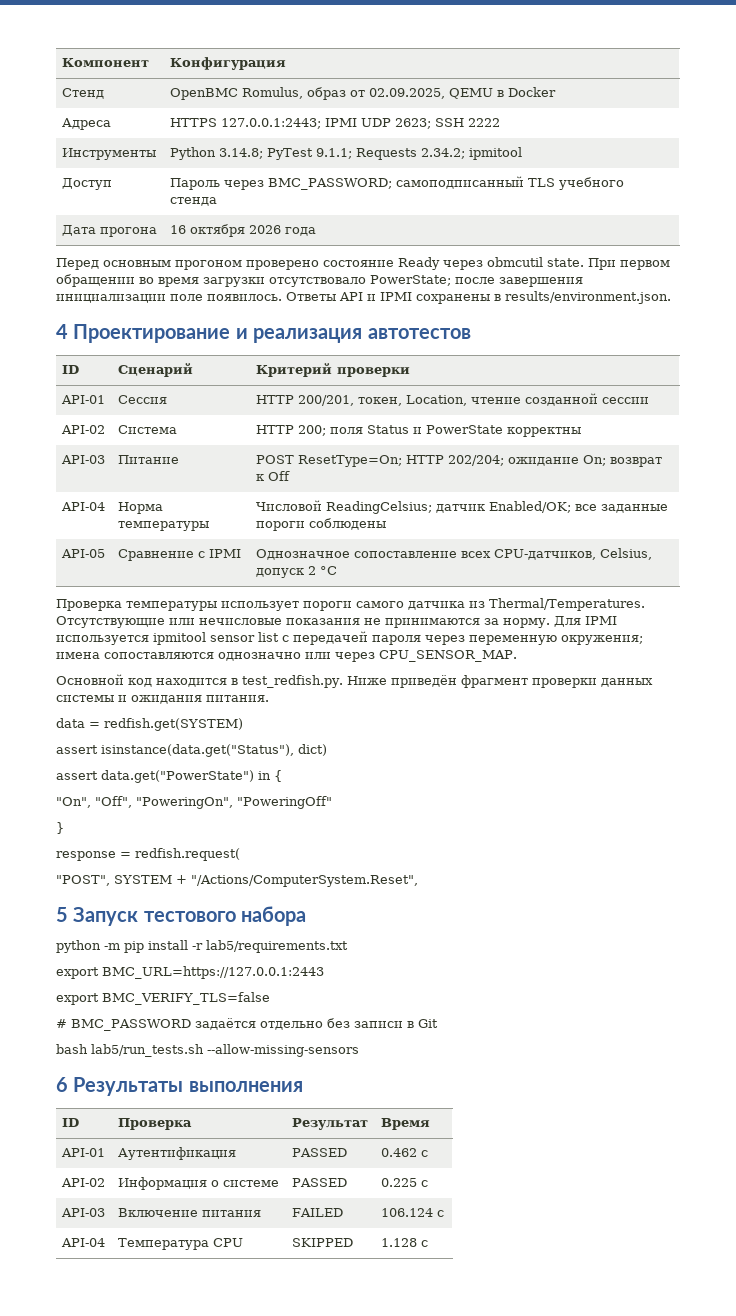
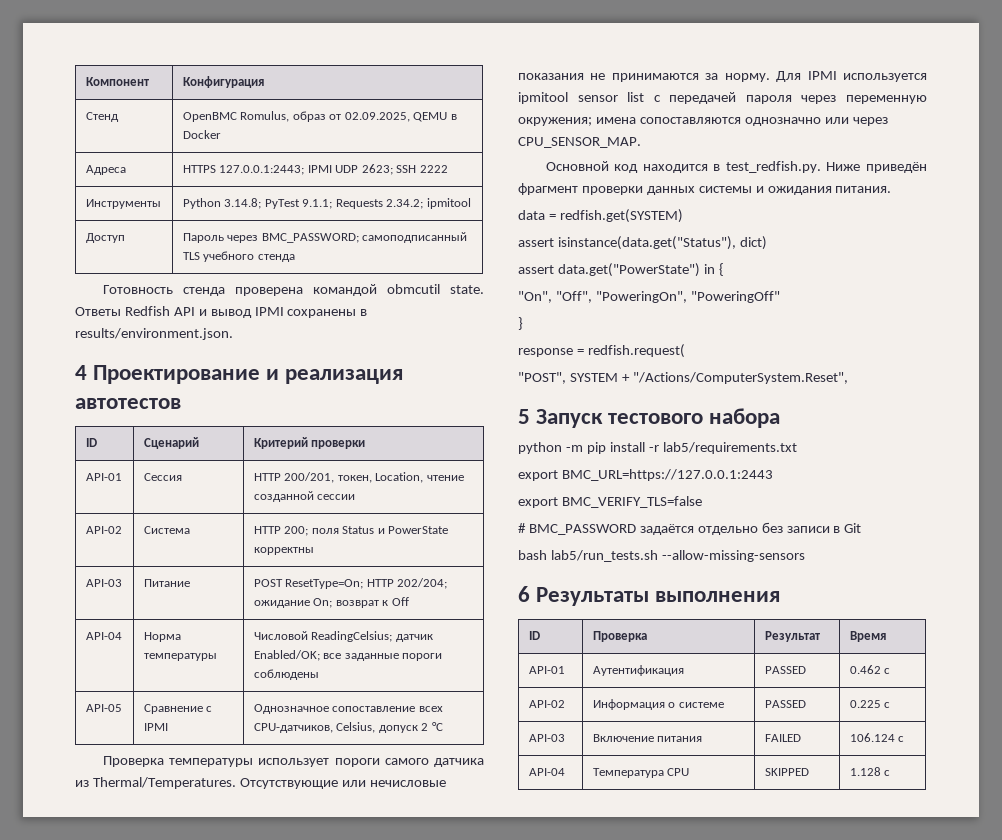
- Дата прогона | 16 октября 2026 года
- Перед основным прогоном проверено состояние Ready через obmcutil state. При первом обращении во время загрузки отсутствовало PowerState; после завершения инициализации поле появилось. Ответы API и IPMI сохранены в results/environment.json.
+ Готовность стенда проверена командой obmcutil state. Ответы Redfish API и вывод IPMI сохранены в results/environment.json.

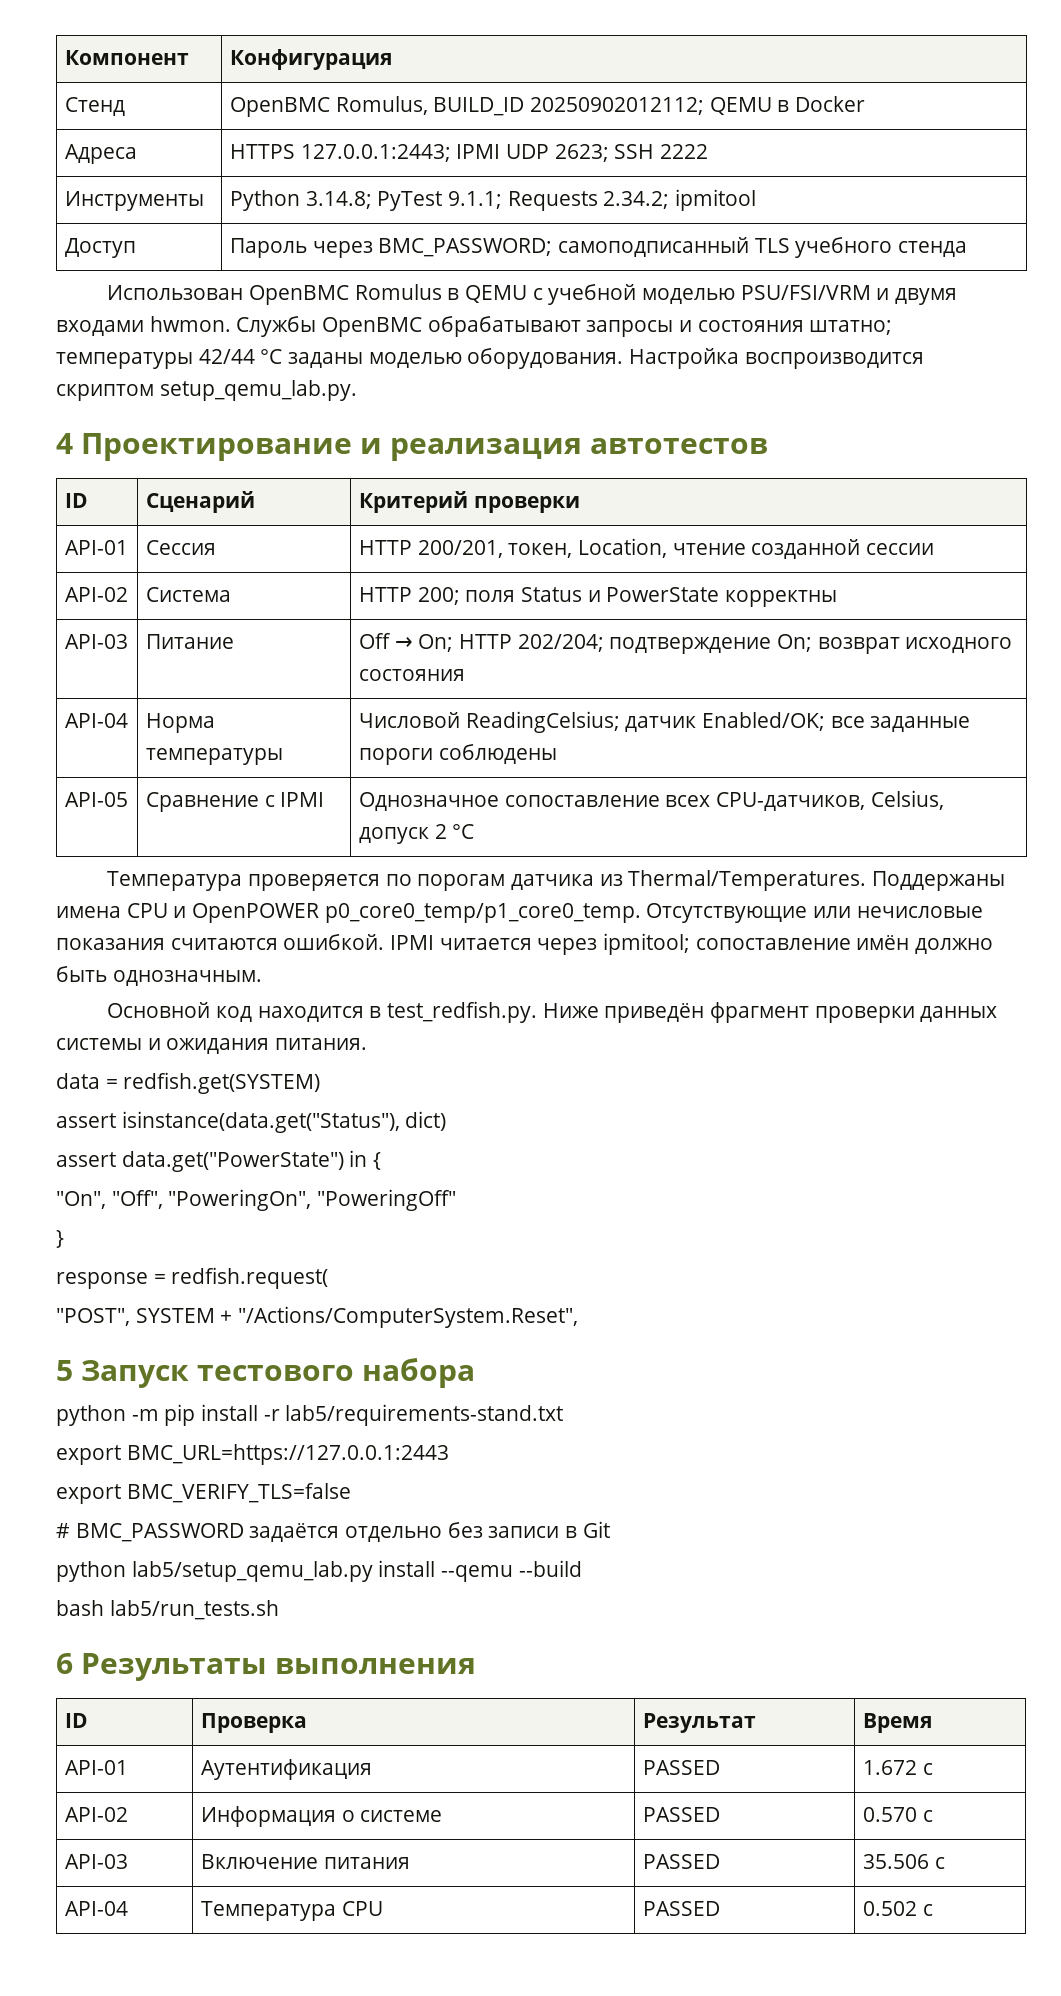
- Стенд | OpenBMC Romulus, образ от 02.09.2025, QEMU в Docker
+ Стенд | OpenBMC Romulus, BUILD_ID 20250902012112; QEMU в Docker
- Готовность стенда проверена командой obmcutil state. Ответы Redfish API и вывод IPMI сохранены в results/environment.json.
+ Использован OpenBMC Romulus в QEMU с учебной моделью PSU/FSI/VRM и двумя входами hwmon. Службы OpenBMC обрабатывают запросы и состояния штатно; температуры 42/44 °C заданы моделью оборудования. Настройка воспроизводится скриптом setup_qemu_lab.py.
- API-03 | Питание | POST ResetType=On; HTTP 202/204; ожидание On; возврат к Off
+ API-03 | Питание | Off → On; HTTP 202/204; подтверждение On; возврат исходного состояния
- Проверка температуры использует пороги самого датчика из Thermal/Temperatures. Отсутствующие или нечисловые показания не принимаются за норму. Для IPMI используется ipmitool sensor list с передачей пароля через переменную окружения; имена сопоставляются однозначно или через CPU_SENSOR_MAP.
+ Температура проверяется по порогам датчика из Thermal/Temperatures. Поддержаны имена CPU и OpenPOWER p0_core0_temp/p1_core0_temp. Отсутствующие или нечисловые показания считаются ошибкой. IPMI читается через ipmitool; сопоставление имён должно быть однозначным.
- python -m pip install -r lab5/requirements.txt
+ python -m pip install -r lab5/requirements-stand.txt
+ python lab5/setup_qemu_lab.py install --qemu --build
- bash lab5/run_tests.sh --allow-missing-sensors
+ bash lab5/run_tests.sh
- API-01 | Аутентификация | PASSED | 0.462 с
+ API-01 | Аутентификация | PASSED | 1.672 с
- API-02 | Информация о системе | PASSED | 0.225 с
+ API-02 | Информация о системе | PASSED | 0.570 с
- API-03 | Включение питания | FAILED | 106.124 с
+ API-03 | Включение питания | PASSED | 35.506 с
- API-04 | Температура CPU | SKIPPED | 1.128 с
+ API-04 | Температура CPU | PASSED | 0.502 с

